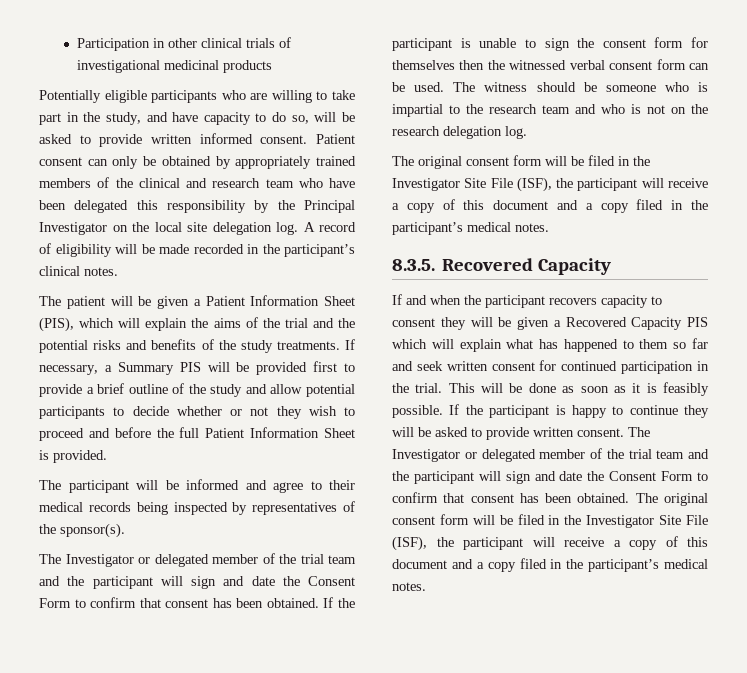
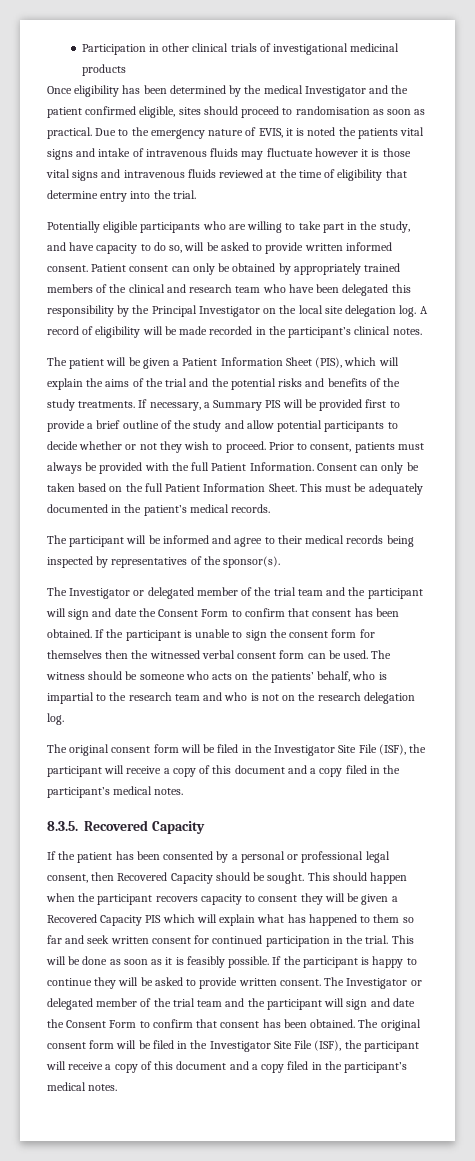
+ Once eligibility has been determined by the medical Investigator and the patient confirmed eligible, sites should proceed to randomisation as soon as practical. Due to the emergency nature of EVIS, it is noted the patients vital signs and intake of intravenous fluids may fluctuate however it is those vital signs and intravenous fluids reviewed at the time of eligibility that determine entry into the trial.
- If necessary, a Summary PIS will be provided first to provide a brief outline of the study and allow potential participants to decide whether or not they wish to proceed and before the full Patient Information Sheet is provided.
+ If necessary, a Summary PIS will be provided first to provide a brief outline of the study and allow potential participants to decide whether or not they wish to proceed. Prior to consent, patients must always be provided with the full Patient Information. Consent can only be taken based on the full Patient Information Sheet. This must be adequately documented in the patient’s medical records.
- The witness should be someone who is impartial to the research team and who is not on the research delegation log.
+ The witness should be someone who acts on the patients’ behalf, who is impartial to the research team and who is not on the research delegation log.
- If and when the participant recovers capacity to consent they will be given a Recovered Capacity PIS which will explain what has happened to them so far and seek written consent for continued participation in the trial.
+ If the patient has been consented by a personal or professional legal consent, then Recovered Capacity should be sought. This should happen when the participant recovers capacity to consent they will be given a Recovered Capacity PIS which will explain what has happened to them so far and seek written consent for continued participation in the trial.

